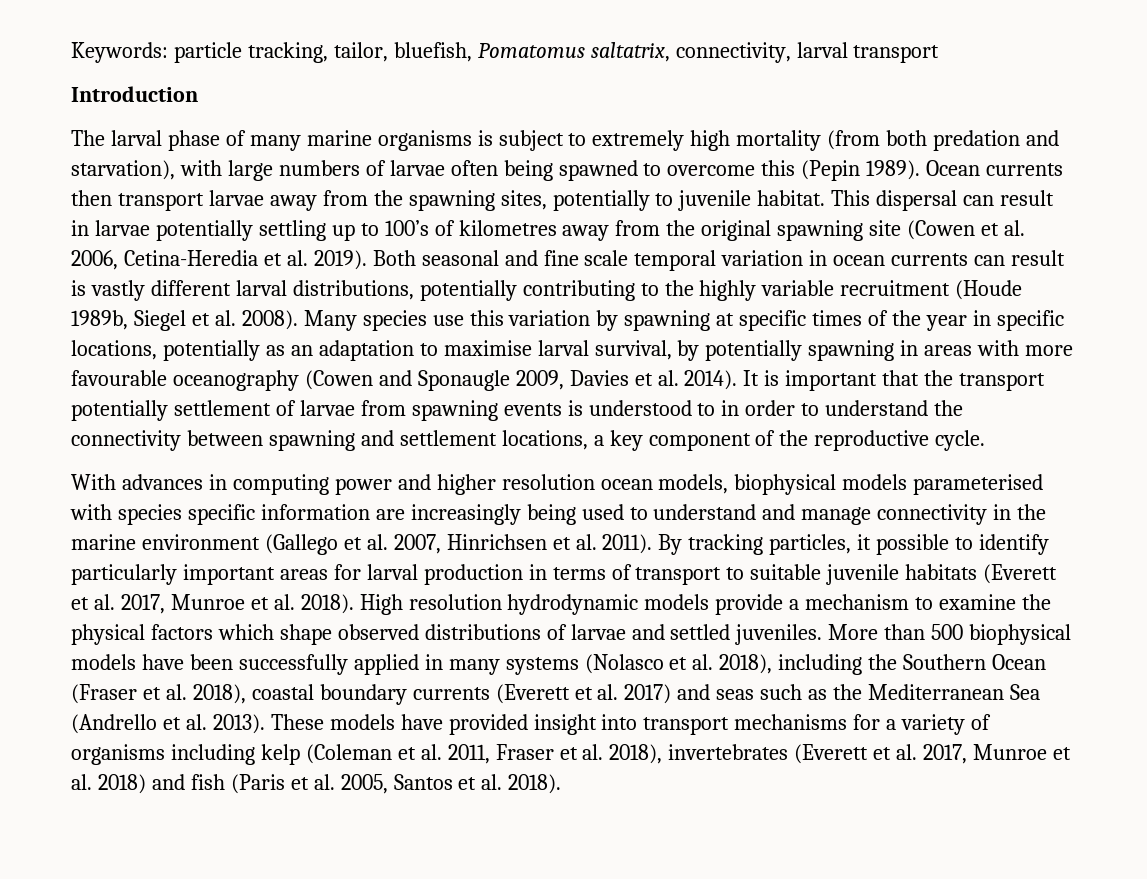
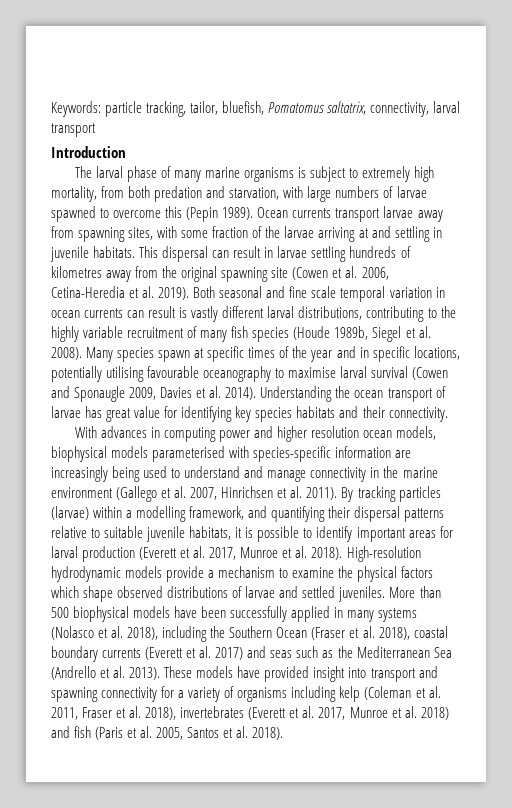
- The larval phase of many marine organisms is subject to extremely high mortality (from both predation and starvation), with large numbers of larvae often being spawned to overcome this (Pepin 1989).
+ The larval phase of many marine organisms is subject to extremely high mortality, from both predation and starvation, with large numbers of larvae spawned to overcome this (Pepin 1989).
- Ocean currents then transport larvae away from the spawning sites, potentially to juvenile habitat.
+ Ocean currents transport larvae away from spawning sites, with some fraction of the larvae arriving at and settling in juvenile habitats.
- This dispersal can result in larvae potentially settling up to 100’s of kilometres away from the original spawning site (Cowen et al. 2006, Cetina-Heredia et al. 2019).
+ This dispersal can result in larvae settling hundreds of kilometres away from the original spawning site (Cowen et al. 2006, Cetina-Heredia et al. 2019).
- Both seasonal and fine scale temporal variation in ocean currents can result is vastly different larval distributions, potentially contributing to the highly variable recruitment (Houde 1989b, Siegel et al. 2008).
+ Both seasonal and fine scale temporal variation in ocean currents can result is vastly different larval distributions, contributing to the highly variable recruitment of many fish species (Houde 1989b, Siegel et al. 2008).
- Many species use this variation by spawning at specific times of the year in specific locations, potentially as an adaptation to maximise larval survival, by potentially spawning in areas with more favourable oceanography (Cowen and Sponaugle 2009, Davies et al. 2014).
+ Many species spawn at specific times of the year and in specific locations, potentially utilising favourable oceanography to maximise larval survival (Cowen and Sponaugle 2009, Davies et al. 2014).
- It is important that the transport potentially settlement of larvae from spawning events is understood to in order to understand the connectivity between spawning and settlement locations, a key component of the reproductive cycle.
+ Understanding the ocean transport of larvae has great value for identifying key species habitats and their connectivity.
- With advances in computing power and higher resolution ocean models, biophysical models parameterised with species specific information are increasingly being used to understand and manage connectivity in the marine environment (Gallego et al. 2007, Hinrichsen et al. 2011).
+ With advances in computing power and higher resolution ocean models, biophysical models parameterised with species-specific information are increasingly being used to understand and manage connectivity in the marine environment (Gallego et al. 2007, Hinrichsen et al. 2011).
- By tracking particles, it possible to identify particularly important areas for larval production in terms of transport to suitable juvenile habitats (Everett et al. 2017, Munroe et al. 2018).
+ By tracking particles (larvae) within a modelling framework, and quantifying their dispersal patterns relative to suitable juvenile habitats, it is possible to identify important areas for larval production (Everett et al. 2017, Munroe et al. 2018).
- High resolution hydrodynamic models provide a mechanism to examine the physical factors which shape observed distributions of larvae and settled juveniles.
+ High-resolution hydrodynamic models provide a mechanism to examine the physical factors which shape observed distributions of larvae and settled juveniles.
- These models have provided insight into transport mechanisms for a variety of organisms including kelp (Coleman et al. 2011, Fraser et al. 2018), invertebrates (Everett et al. 2017, Munroe et al. 2018) and fish (Paris et al. 2005, Santos et al. 2018).
+ These models have provided insight into transport and spawning connectivity for a variety of organisms including kelp (Coleman et al. 2011, Fraser et al. 2018), invertebrates (Everett et al. 2017, Munroe et al. 2018) and fish (Paris et al. 2005, Santos et al. 2018).

